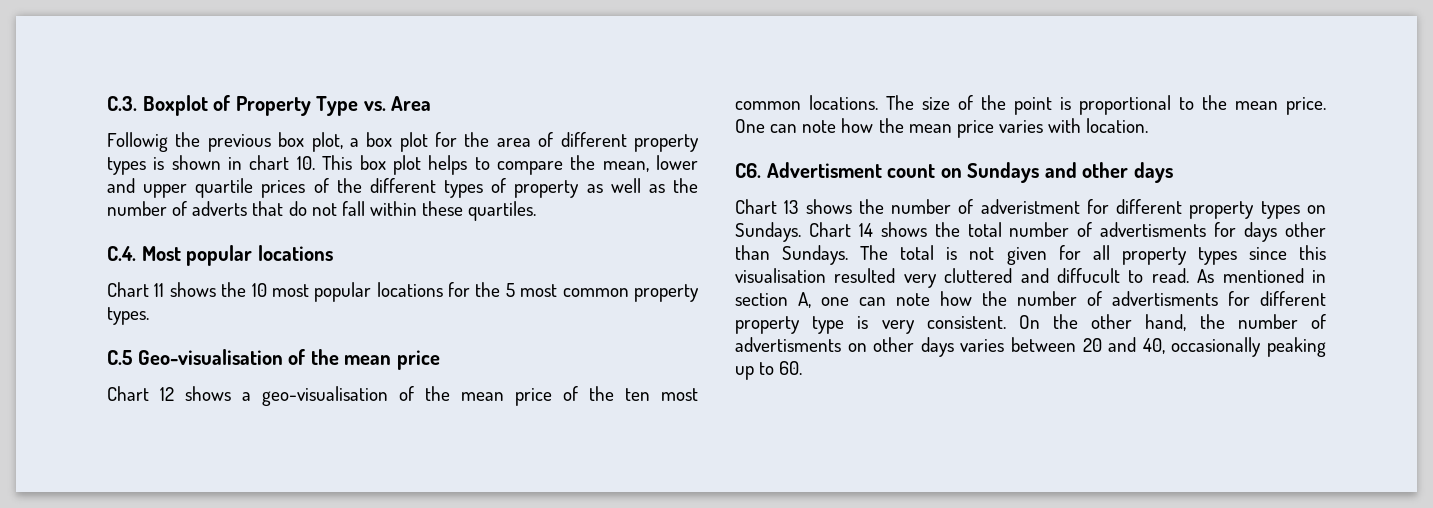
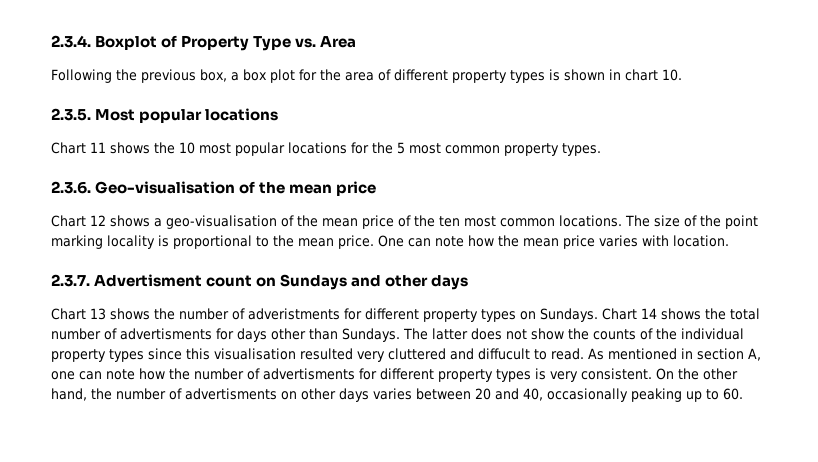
- C.3. Boxplot of Property Type vs. Area
+ 2.3.4. Boxplot of Property Type vs. Area
- Followig the previous box plot, a box plot for the area of different property types is shown in chart 10. This box plot helps to compare the mean, lower and upper quartile prices of the different types of property as well as the number of adverts that do not fall within these quartiles.
- C.4. Most popular locations
+ Following the previous box, a box plot for the area of different property types is shown in chart 10.
+ 2.3.5. Most popular locations
- C.5 Geo-visualisation of the mean price
+ 2.3.6. Geo-visualisation of the mean price
- The size of the point is proportional to the mean price.
+ The size of the point marking locality is proportional to the mean price.
- C6. Advertisment count on Sundays and other days
+ 2.3.7. Advertisment count on Sundays and other days
- Chart 13 shows the number of adveristment for different property types on Sundays.
+ Chart 13 shows the number of adveristments for different property types on Sundays.
- The total is not given for all property types since this visualisation resulted very cluttered and diffucult to read.
+ The latter does not show the counts of the individual property types since this visualisation resulted very cluttered and diffucult to read.
- As mentioned in section A, one can note how the number of advertisments for different property type is very consistent.
+ As mentioned in section A, one can note how the number of advertisments for different property types is very consistent.

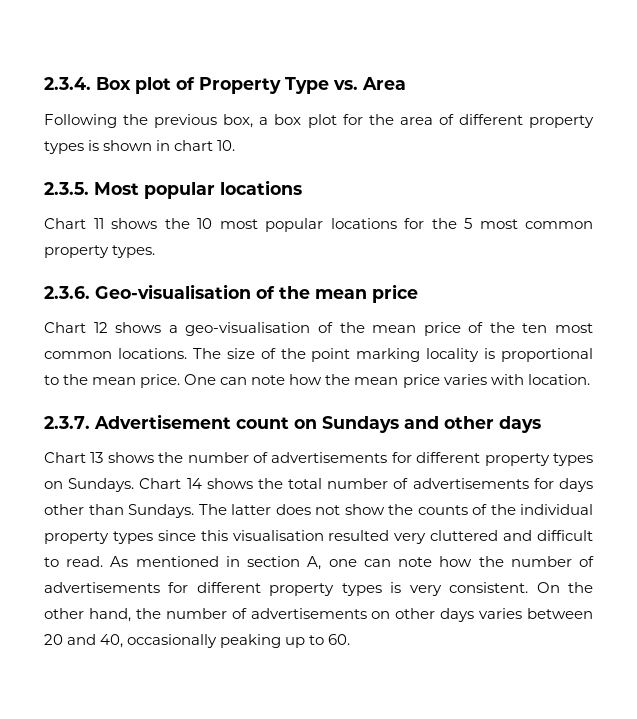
- 2.3.4. Boxplot of Property Type vs. Area
+ 2.3.4. Box plot of Property Type vs. Area
- 2.3.7. Advertisment count on Sundays and other days
+ 2.3.7. Advertisement count on Sundays and other days
- Chart 13 shows the number of adveristments for different property types on Sundays.
+ Chart 13 shows the number of advertisements for different property types on Sundays.
- Chart 14 shows the total number of advertisments for days other than Sundays.
+ Chart 14 shows the total number of advertisements for days other than Sundays.
- The latter does not show the counts of the individual property types since this visualisation resulted very cluttered and diffucult to read.
+ The latter does not show the counts of the individual property types since this visualisation resulted very cluttered and difficult to read.
- As mentioned in section A, one can note how the number of advertisments for different property types is very consistent.
+ As mentioned in section A, one can note how the number of advertisements for different property types is very consistent.
- On the other hand, the number of advertisments on other days varies between 20 and 40, occasionally peaking up to 60.
+ On the other hand, the number of advertisements on other days varies between 20 and 40, occasionally peaking up to 60.

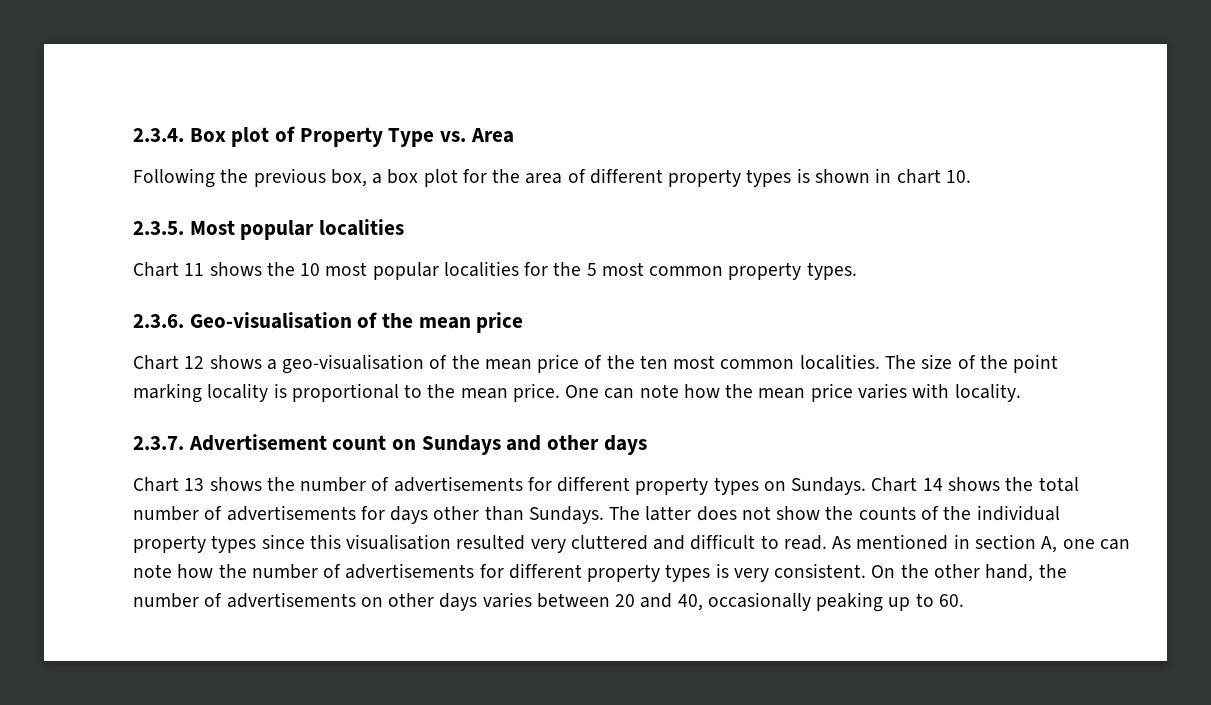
- 2.3.5. Most popular locations
+ 2.3.5. Most popular localities
- Chart 11 shows the 10 most popular locations for the 5 most common property types.
+ Chart 11 shows the 10 most popular localities for the 5 most common property types.
- Chart 12 shows a geo-visualisation of the mean price of the ten most common locations.
+ Chart 12 shows a geo-visualisation of the mean price of the ten most common localities.
- One can note how the mean price varies with location.
+ One can note how the mean price varies with locality.

